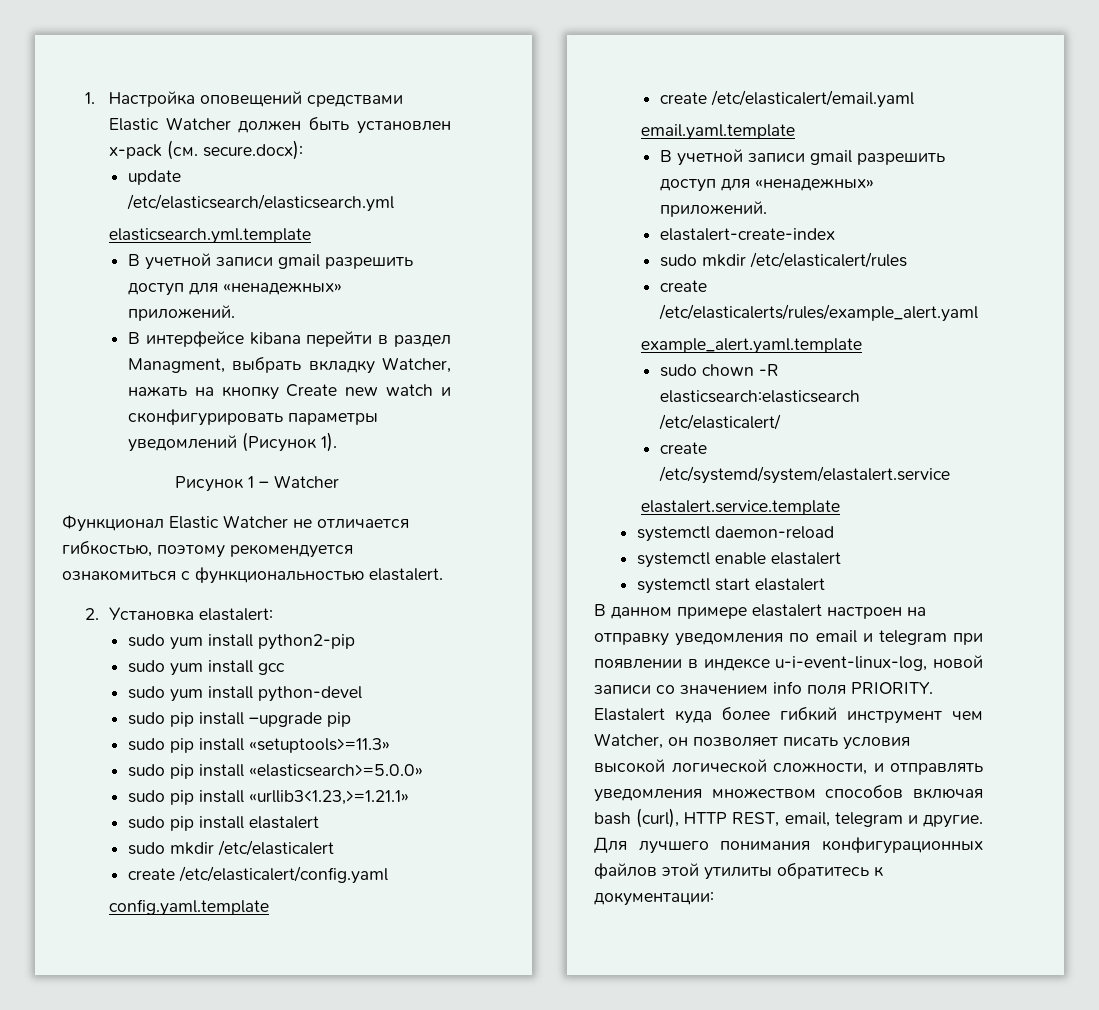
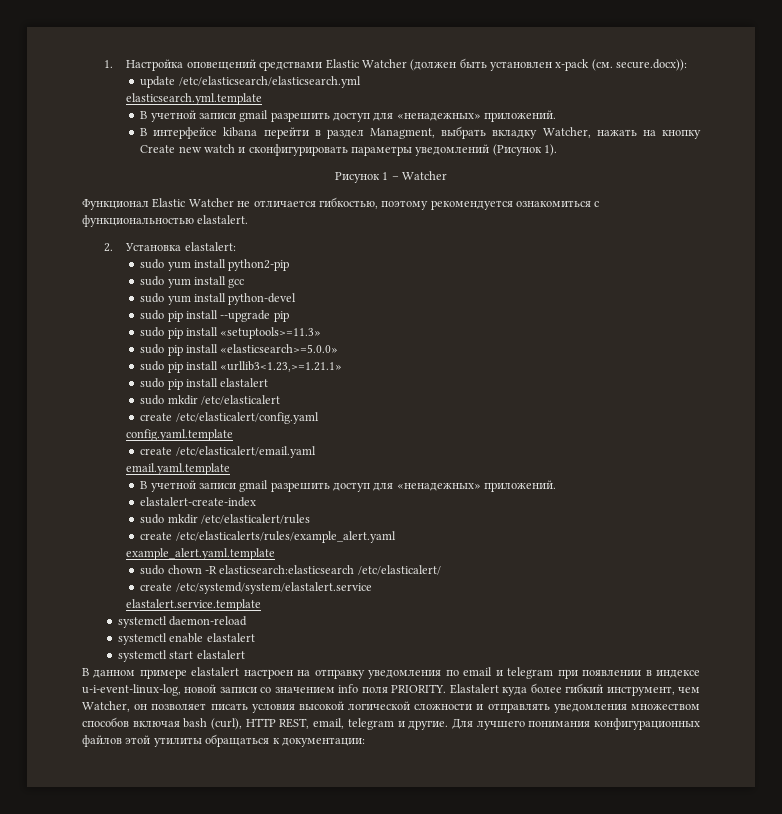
- 1. Настройка оповещений средствами Elastic Watcher должен быть установлен x-pack (см. secure.docx):
+ 1. Настройка оповещений средствами Elastic Watcher (должен быть установлен x-pack (см. secure.docx)):
- sudo pip install –upgrade pip
+ sudo pip install --upgrade pip
- Elastalert куда более гибкий инструмент чем Watcher, он позволяет писать условия высокой логической сложности, и отправлять уведомления множеством способов включая bash (curl), HTTP REST, email, telegram и другие.
+ Elastalert куда более гибкий инструмент, чем Watcher, он позволяет писать условия высокой логической сложности и отправлять уведомления множеством способов включая bash (curl), HTTP REST, email, telegram и другие.
- Для лучшего понимания конфигурационных файлов этой утилиты обратитесь к документации:
+ Для лучшего понимания конфигурационных файлов этой утилиты обращаться к документации:

